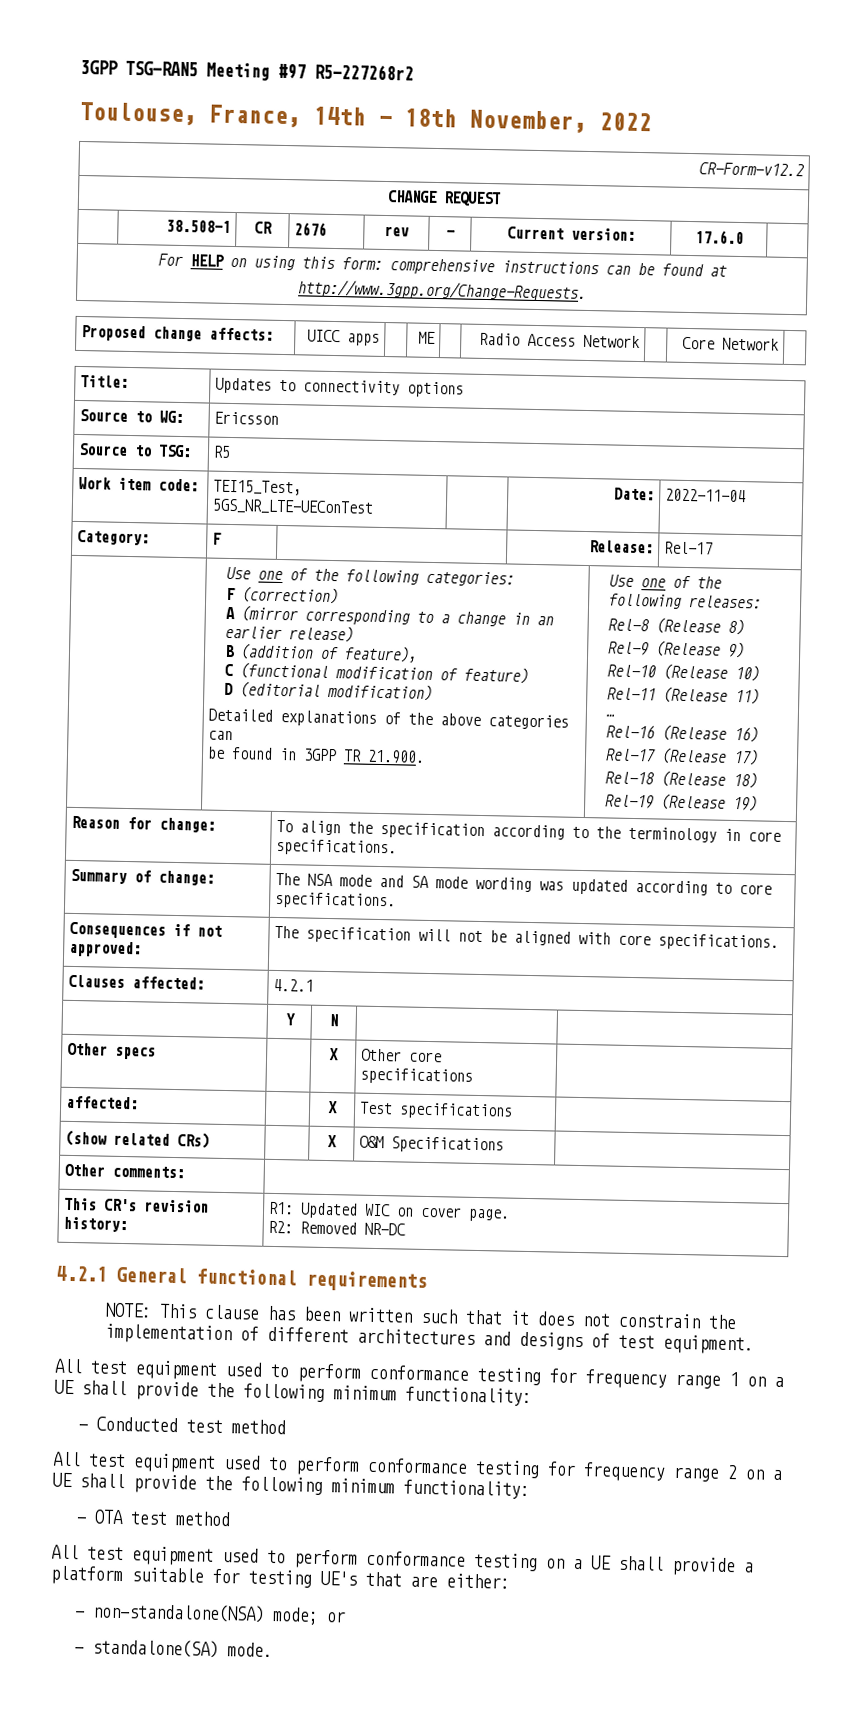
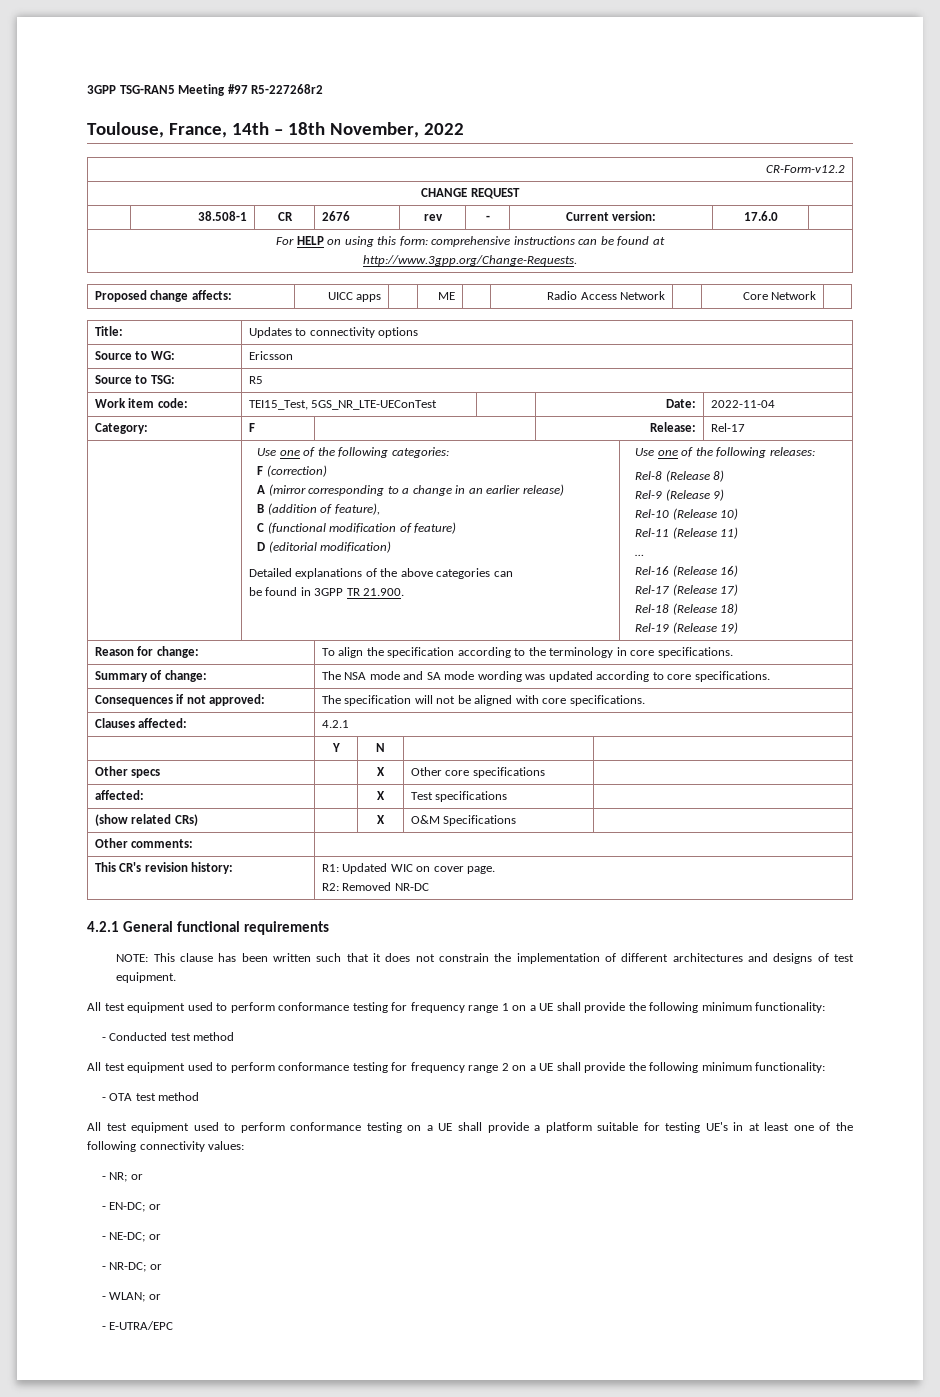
- All test equipment used to perform conformance testing on a UE shall provide a platform suitable for testing UE's that are either:
- - non-standalone(NSA) mode; or
- - standalone(SA) mode.
+ All test equipment used to perform conformance testing on a UE shall provide a platform suitable for testing UE's in at least one of the following connectivity values:
+ - NR; or
+ - EN-DC; or
+ - NE-DC; or
+ - NR-DC; or
+ - WLAN; or
+ - E-UTRA/EPC

